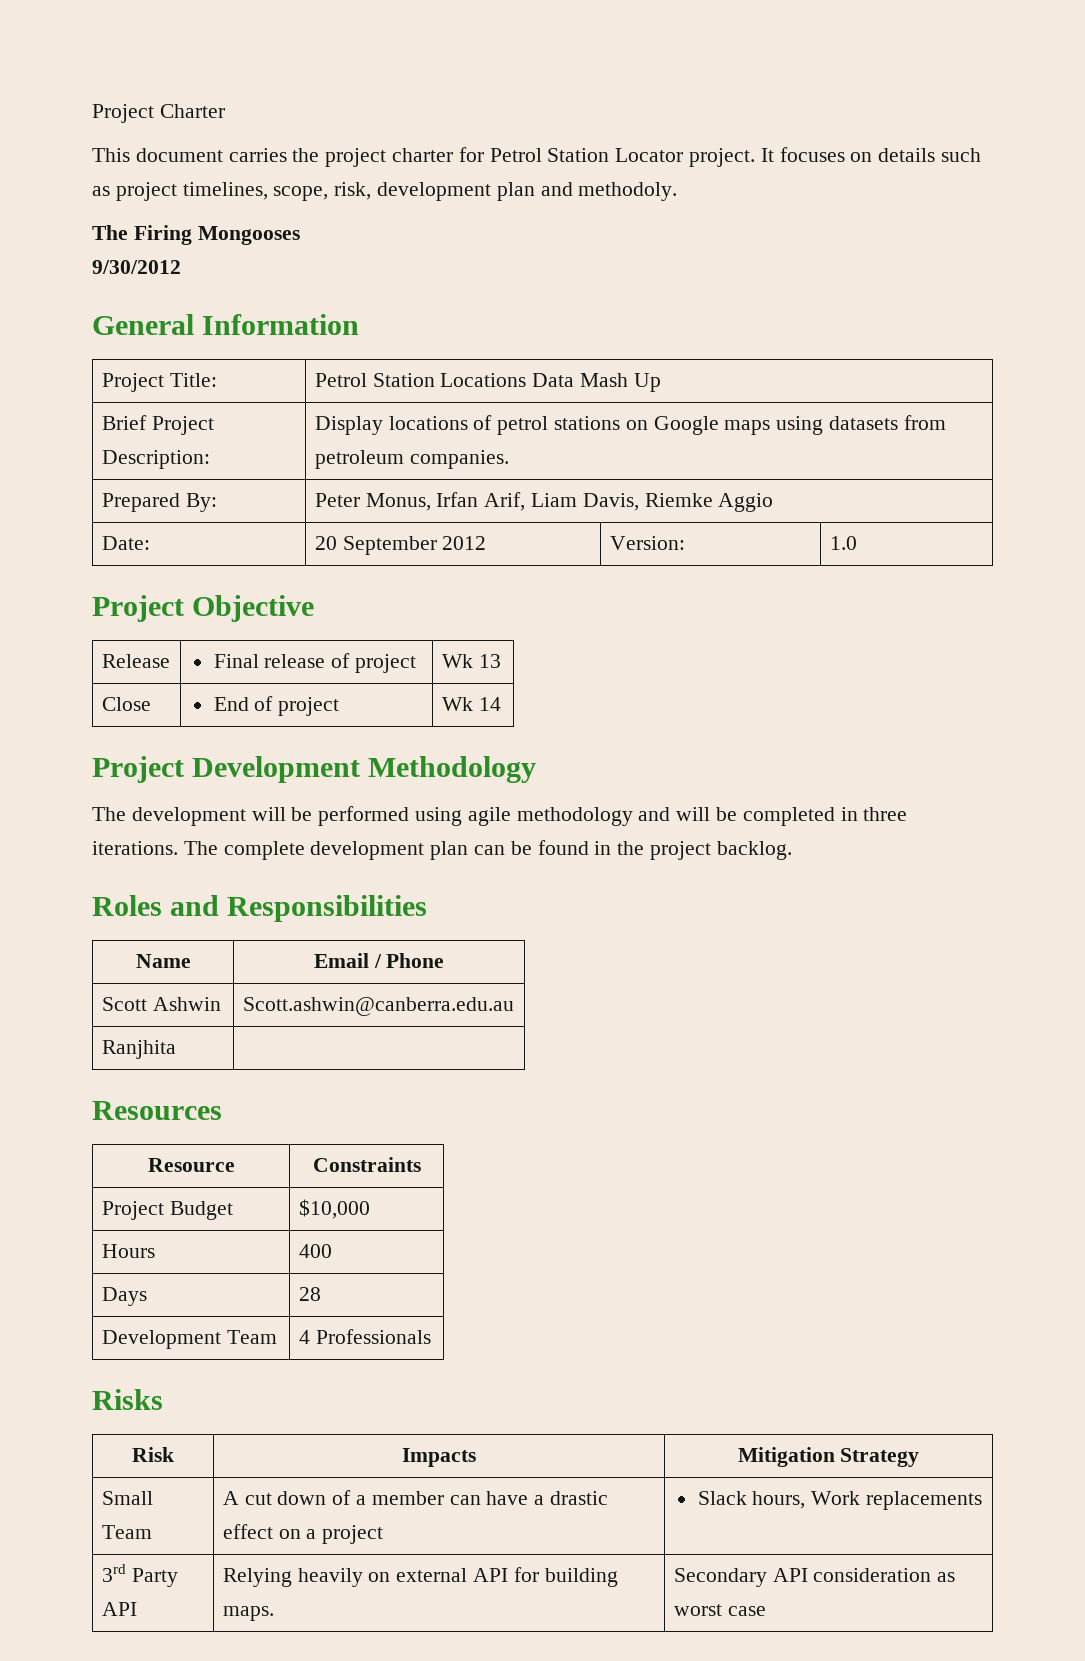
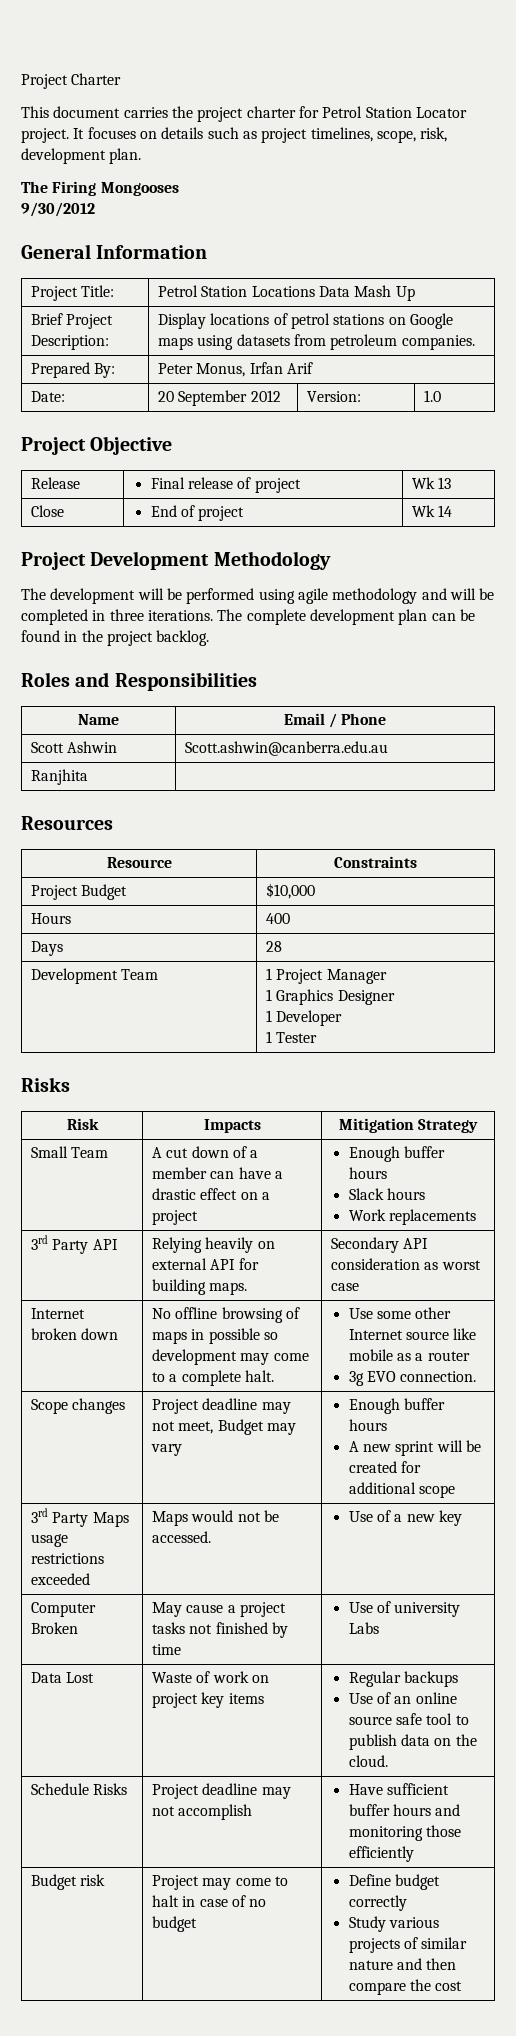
- It focuses on details such as project timelines, scope, risk, development plan and methodoly.
+ It focuses on details such as project timelines, scope, risk, development plan.
- Prepared By: | Peter Monus, Irfan Arif, Liam Davis, Riemke Aggio
+ Prepared By: | Peter Monus, Irfan Arif
- Development Team | 4 Professionals
+ Development Team | 1 Project Manager
+ 1 Graphics Designer
+ 1 Developer
+ 1 Tester
- Small Team | A cut down of a member can have a drastic effect on a project | Slack hours, Work replacements
+ Small Team | A cut down of a member can have a drastic effect on a project | Enough buffer hours
+ Slack hours
+ Work replacements
+ Internet broken down | No offline browsing of maps in possible so development may come to a complete halt. | Use some other Internet source like mobile as a router
+ 3g EVO connection.
+ Scope changes | Project deadline may not meet, Budget may vary | Enough buffer hours
+ A new sprint will be created for additional scope
+ 3rd Party Maps usage restrictions exceeded | Maps would not be accessed. | Use of a new key
+ Computer Broken | May cause a project tasks not finished by time | Use of university Labs
+ Data Lost | Waste of work on project key items | Regular backups
+ Use of an online source safe tool to publish data on the cloud.
+ Schedule Risks | Project deadline may not accomplish | Have sufficient buffer hours and monitoring those efficiently
+ Budget risk | Project may come to halt in case of no budget | Define budget correctly
+ Study various projects of similar nature and then compare the cost

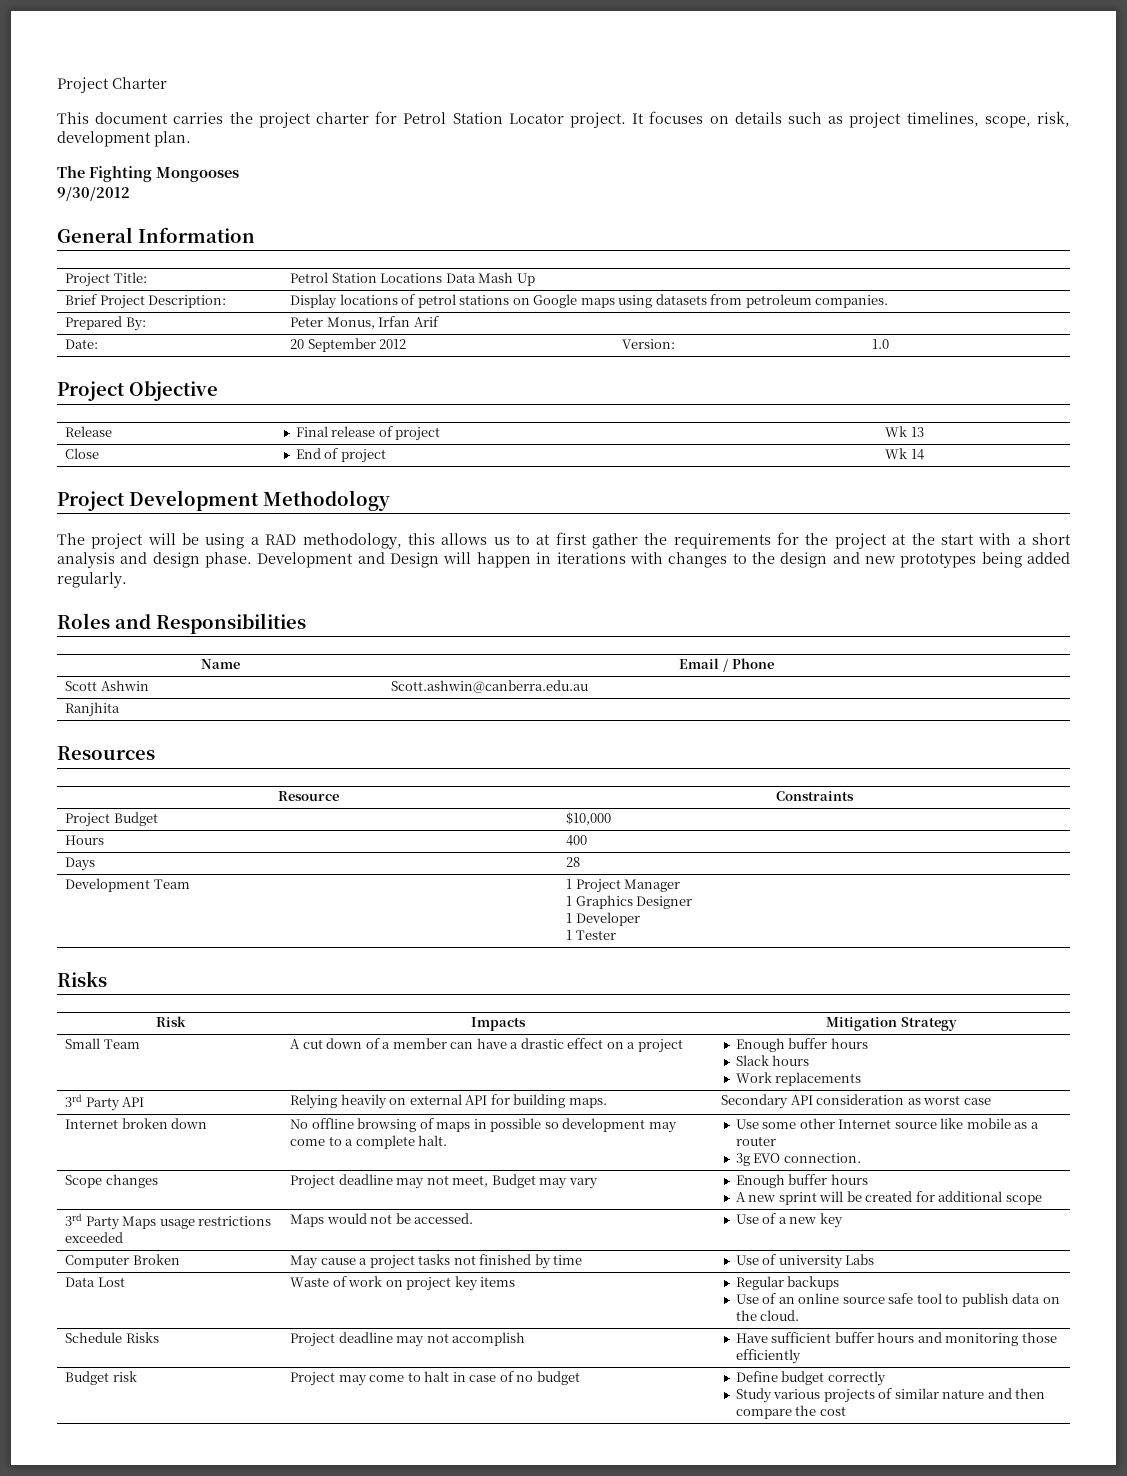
- The Firing Mongooses
+ The Fighting Mongooses
- The development will be performed using agile methodology and will be completed in three iterations. The complete development plan can be found in the project backlog.
+ The project will be using a RAD methodology, this allows us to at first gather the requirements for the project at the start with a short analysis and design phase. Development and Design will happen in iterations with changes to the design and new prototypes being added regularly.

